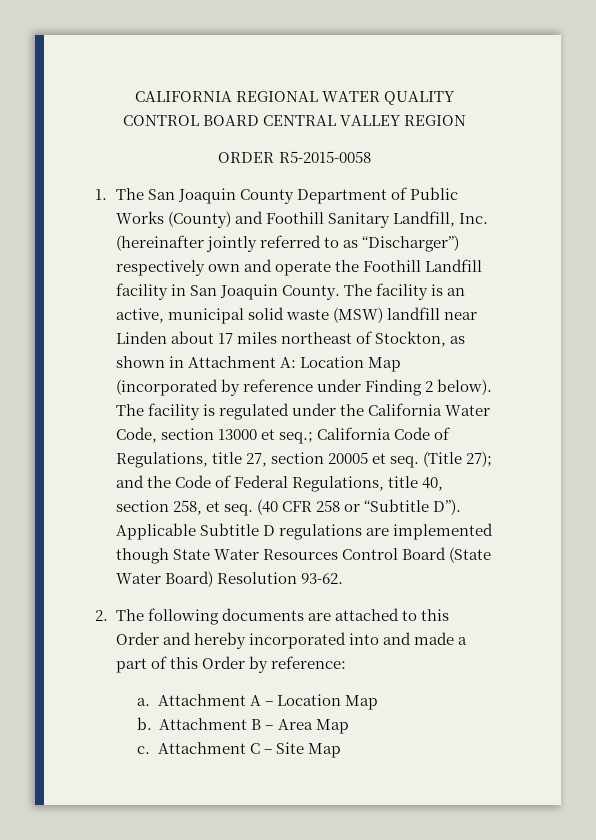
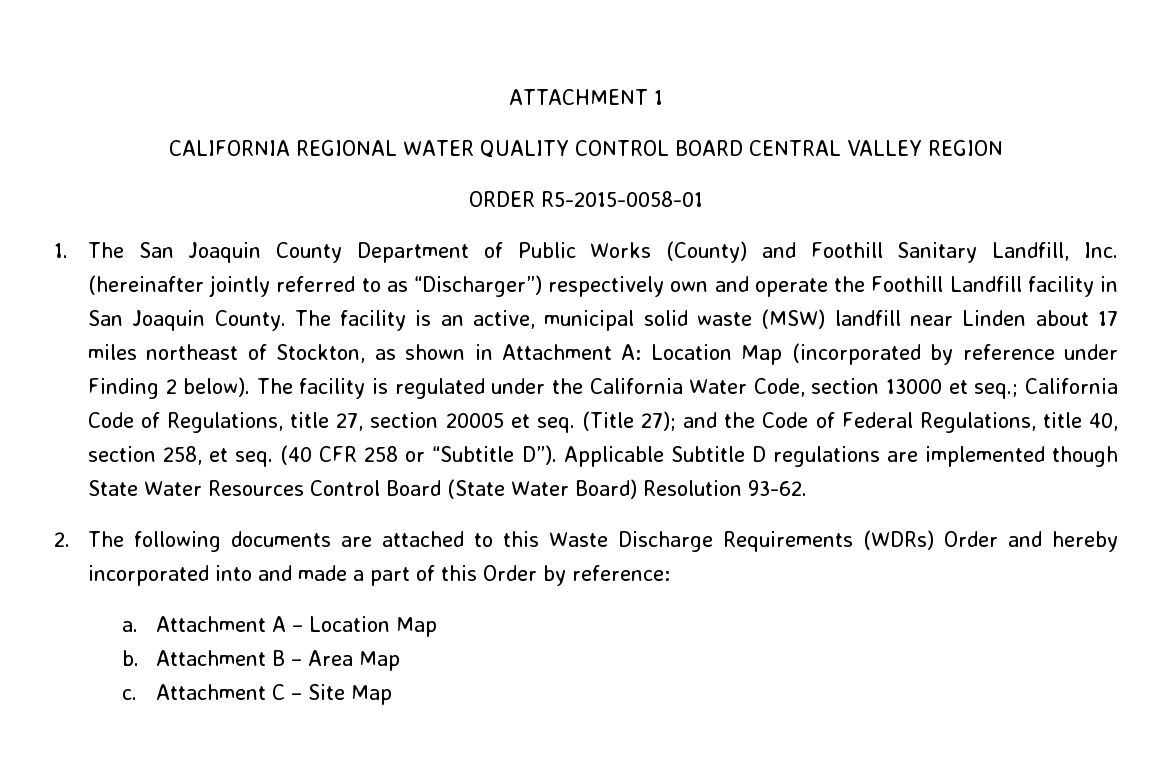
+ ATTACHMENT 1
- ORDER R5-2015-0058
+ ORDER R5-2015-0058-01
- 2. The following documents are attached to this Order and hereby incorporated into and made a part of this Order by reference:
+ 2. The following documents are attached to this Waste Discharge Requirements (WDRs) Order and hereby incorporated into and made a part of this Order by reference:

